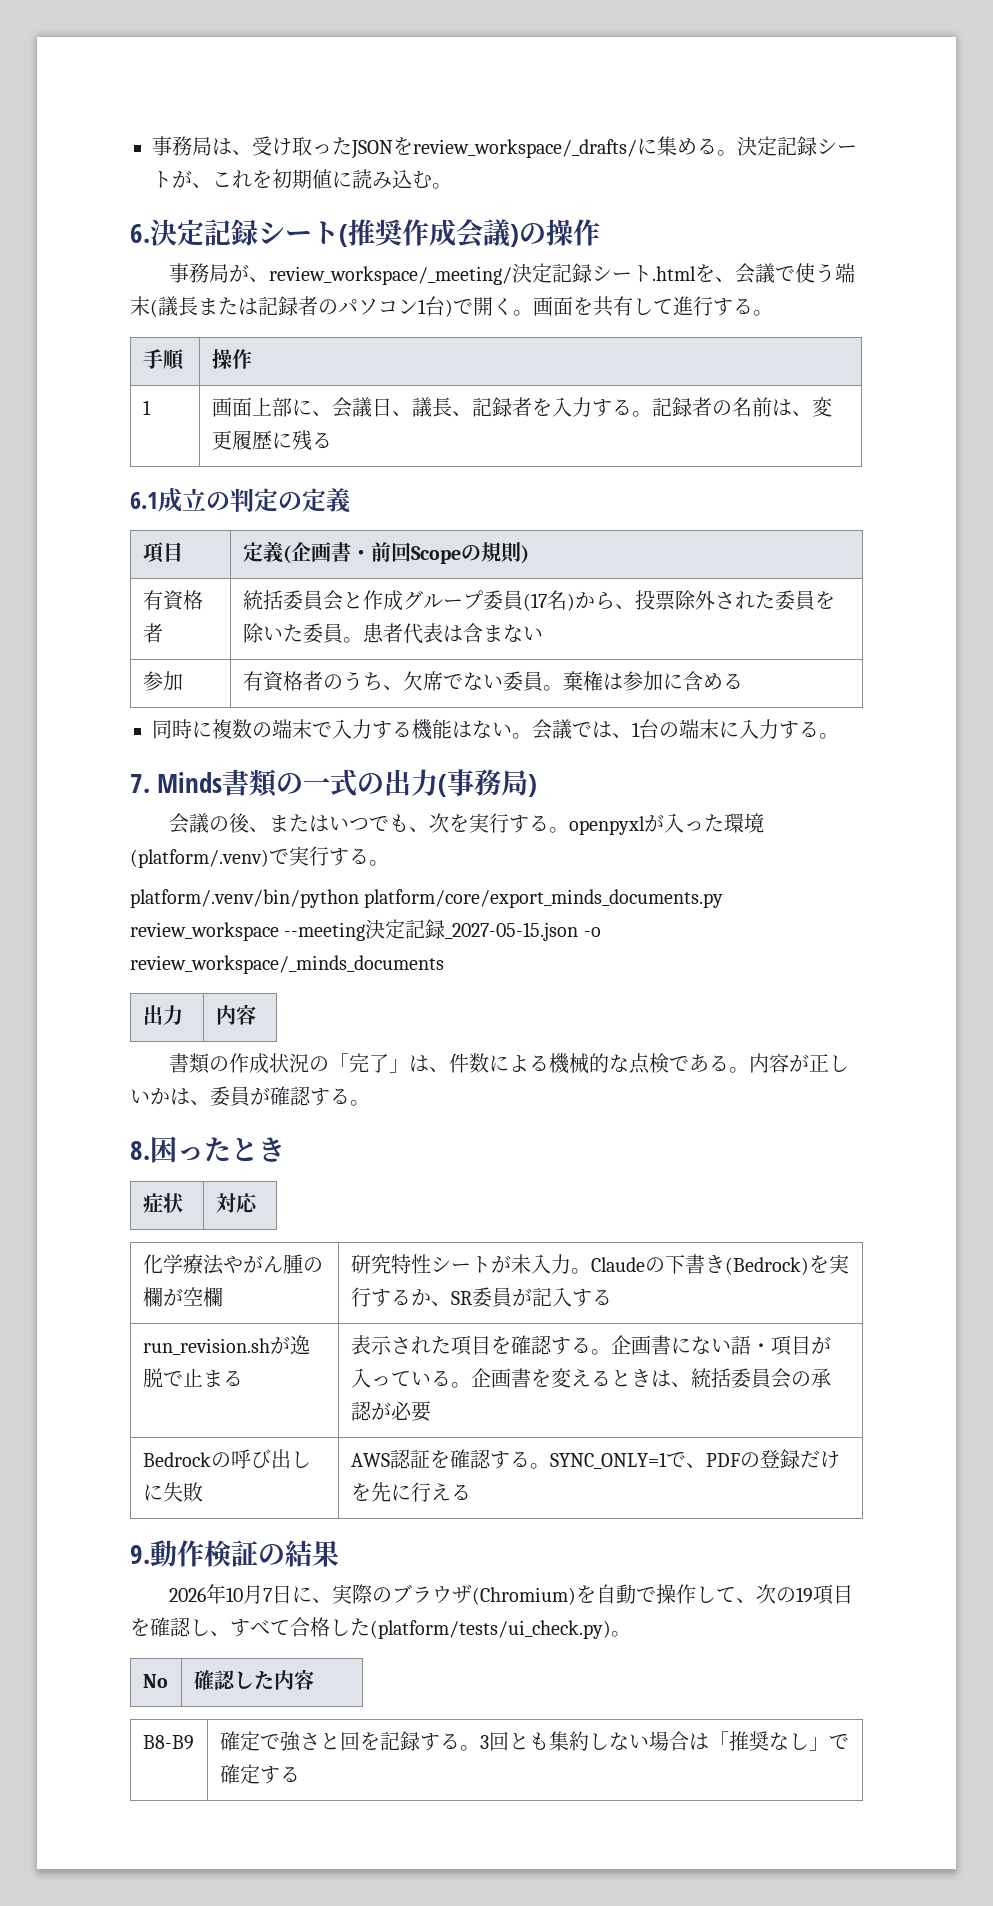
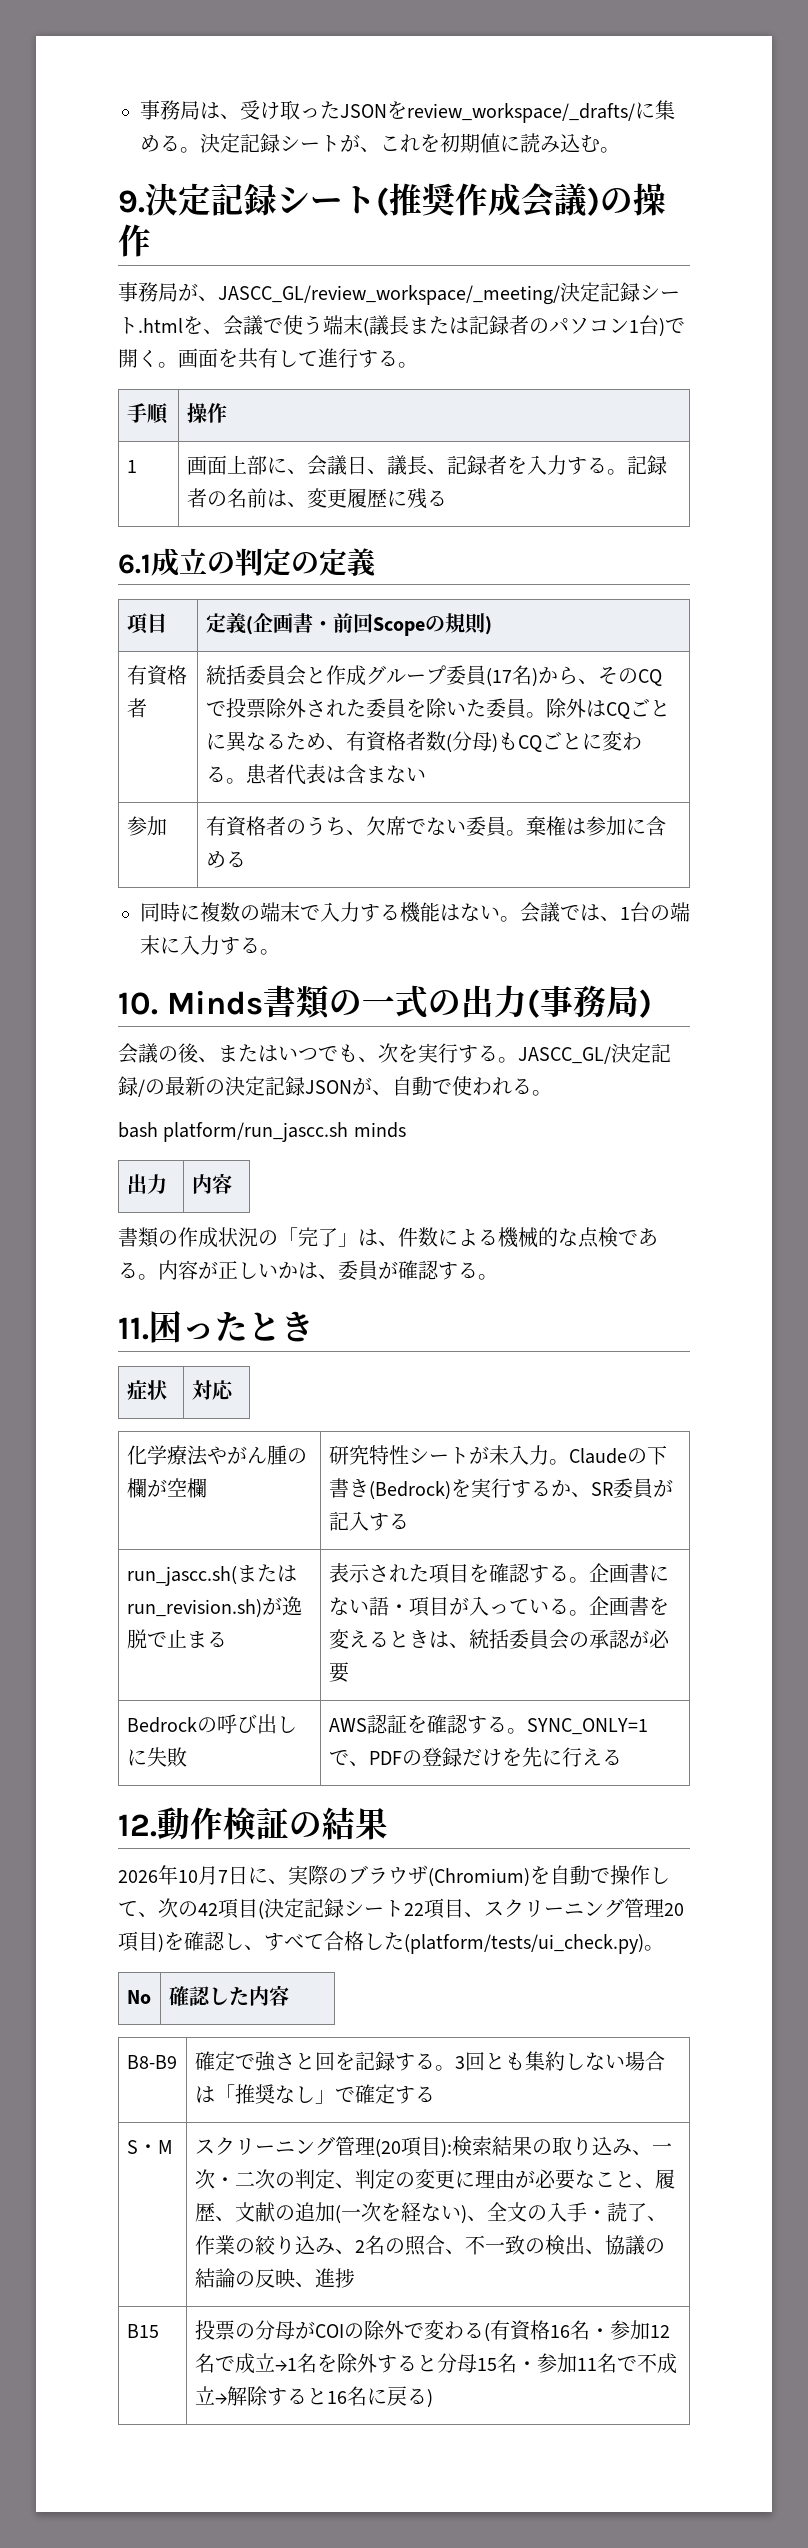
- 6.決定記録シート(推奨作成会議)の操作
+ 9.決定記録シート(推奨作成会議)の操作
- 事務局が、review_workspace/_meeting/決定記録シート.htmlを、会議で使う端末(議長または記録者のパソコン1台)で開く。
+ 事務局が、JASCC_GL/review_workspace/_meeting/決定記録シート.htmlを、会議で使う端末(議長または記録者のパソコン1台)で開く。
- 統括委員会と作成グループ委員(17名)から、投票除外された委員を除いた委員。
+ 統括委員会と作成グループ委員(17名)から、そのCQで投票除外された委員を除いた委員。
+ 除外はCQごとに異なるため、有資格者数(分母)もCQごとに変わる。
- 7. Minds書類の一式の出力(事務局)
+ 10. Minds書類の一式の出力(事務局)
- 会議の後、またはいつでも、次を実行する。openpyxlが入った環境(platform/.venv)で実行する。
- platform/.venv/bin/python platform/core/export_minds_documents.py review_workspace --meeting決定記録_2027-05-15.json -o review_workspace/_minds_documents
+ 会議の後、またはいつでも、次を実行する。JASCC_GL/決定記録/の最新の決定記録JSONが、自動で使われる。
+ bash platform/run_jascc.sh minds
- 8.困ったとき
+ 11.困ったとき
- run_revision.shが逸脱で止まる | 表示された項目を確認する。企画書にない語・項目が入っている。企画書を変えるときは、統括委員会の承認が必要
+ run_jascc.sh(またはrun_revision.sh)が逸脱で止まる | 表示された項目を確認する。企画書にない語・項目が入っている。企画書を変えるときは、統括委員会の承認が必要
- 9.動作検証の結果
+ 12.動作検証の結果
- 2026年10月7日に、実際のブラウザ(Chromium)を自動で操作して、次の19項目を確認し、すべて合格した(platform/tests/ui_check.py)。
+ 2026年10月7日に、実際のブラウザ(Chromium)を自動で操作して、次の42項目(決定記録シート22項目、スクリーニング管理20項目)を確認し、すべて合格した(platform/tests/ui_check.py)。
+ S・M | スクリーニング管理(20項目):検索結果の取り込み、一次・二次の判定、判定の変更に理由が必要なこと、履歴、文献の追加(一次を経ない)、全文の入手・読了、作業の絞り込み、2名の照合、不一致の検出、協議の結論の反映、進捗
+ B15 | 投票の分母がCOIの除外で変わる(有資格16名・参加12名で成立→1名を除外すると分母15名・参加11名で不成立→解除すると16名に戻る)

